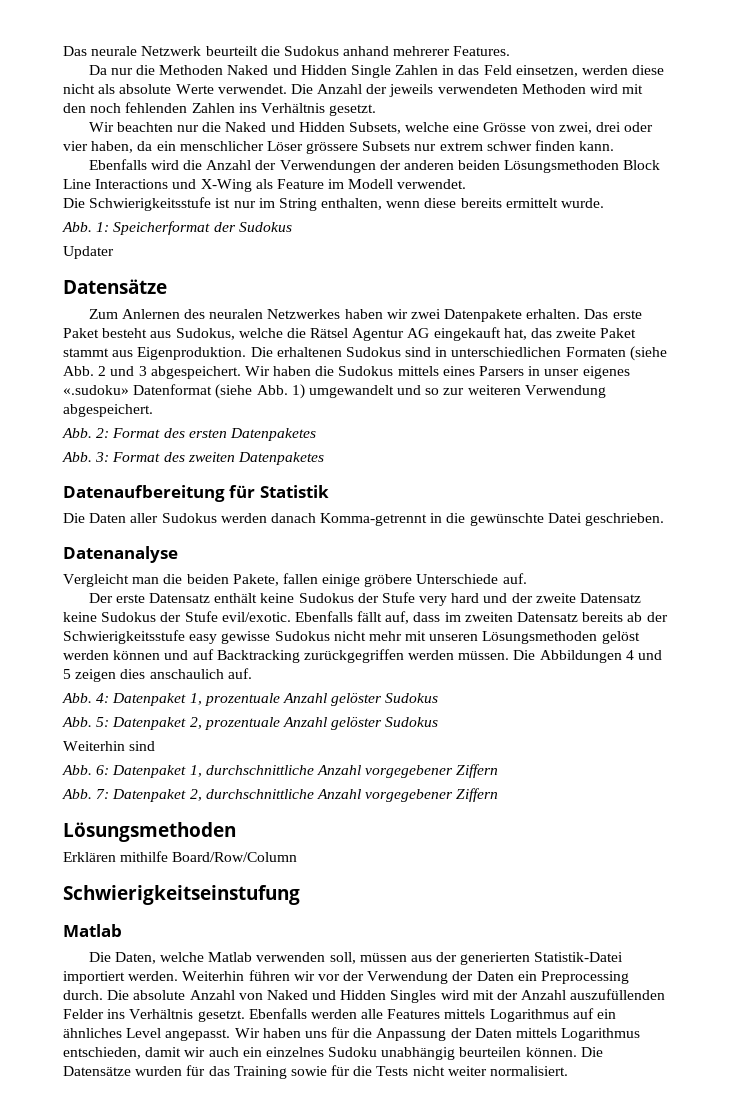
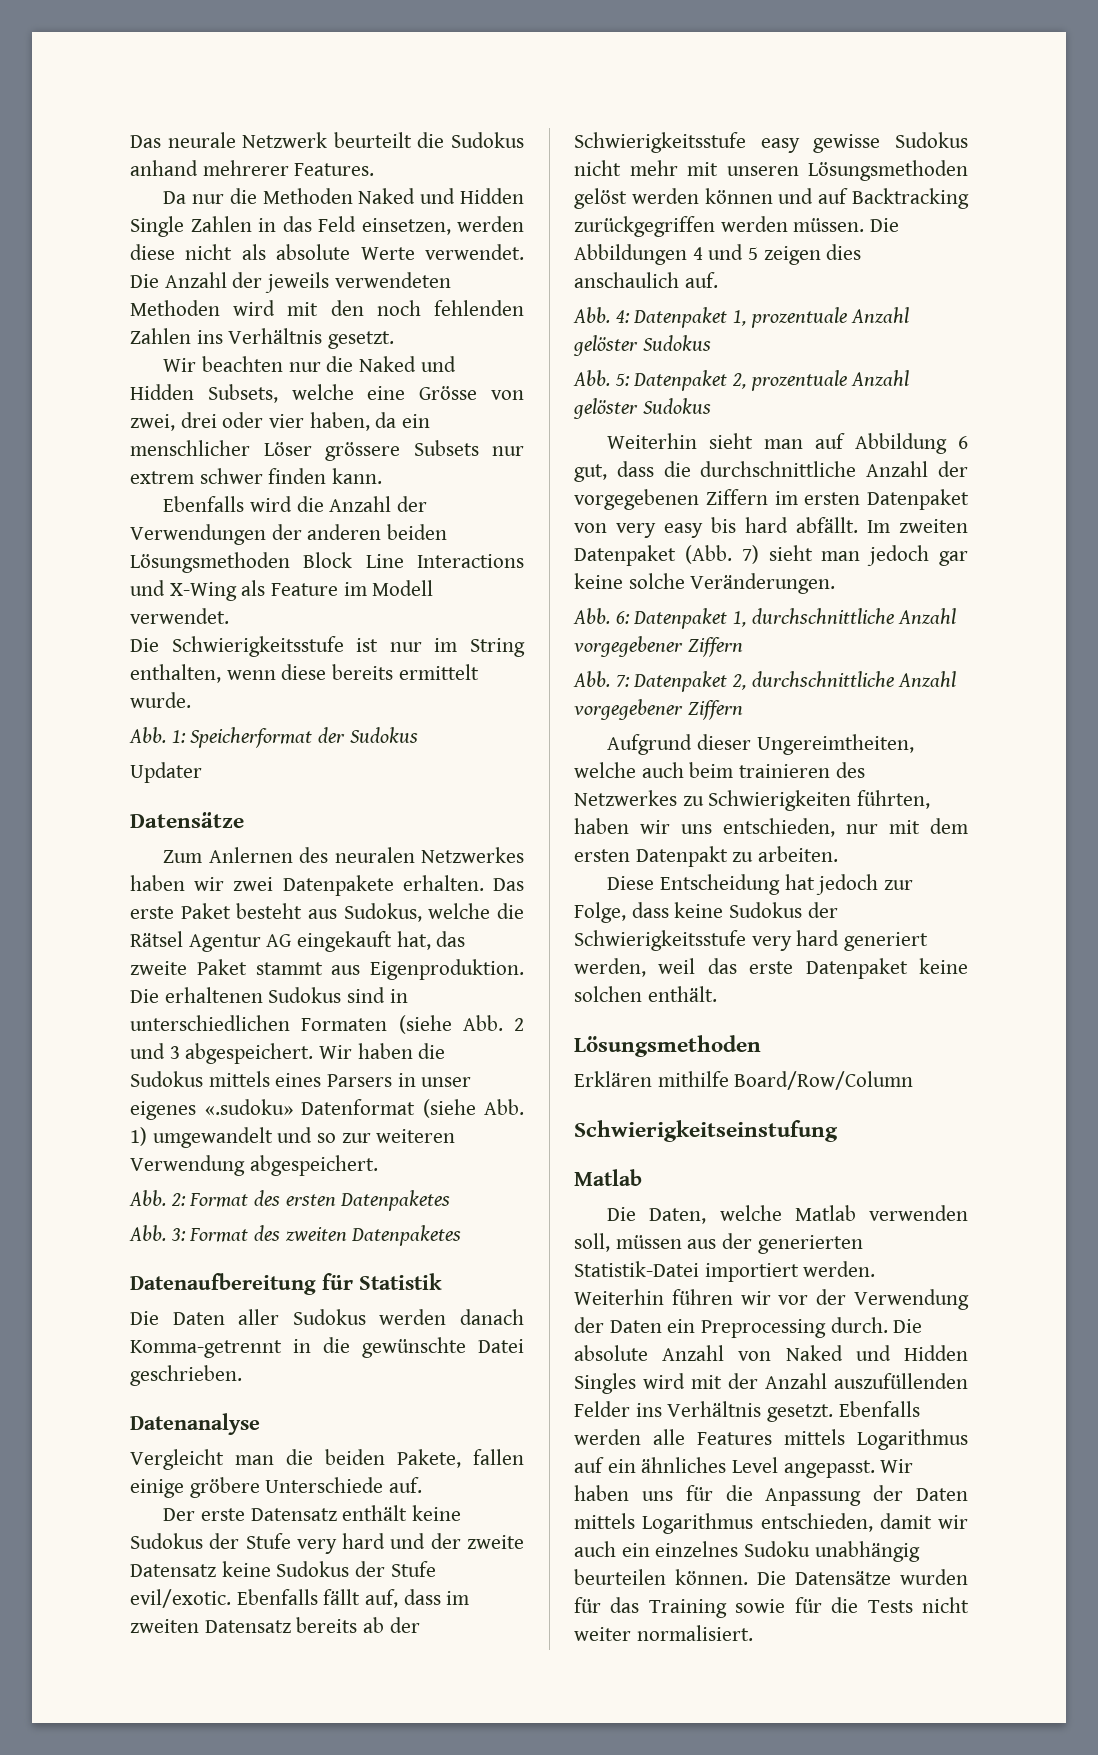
- Weiterhin sind
+ Weiterhin sieht man auf Abbildung 6 gut, dass die durchschnittliche Anzahl der vorgegebenen Ziffern im ersten Datenpaket von very easy bis hard abfällt. Im zweiten Datenpaket (Abb. 7) sieht man jedoch gar keine solche Veränderungen.
+ Aufgrund dieser Ungereimtheiten, welche auch beim trainieren des Netzwerkes zu Schwierigkeiten führten, haben wir uns entschieden, nur mit dem ersten Datenpakt zu arbeiten.
+ Diese Entscheidung hat jedoch zur Folge, dass keine Sudokus der Schwierigkeitsstufe very hard generiert werden, weil das erste Datenpaket keine solchen enthält.

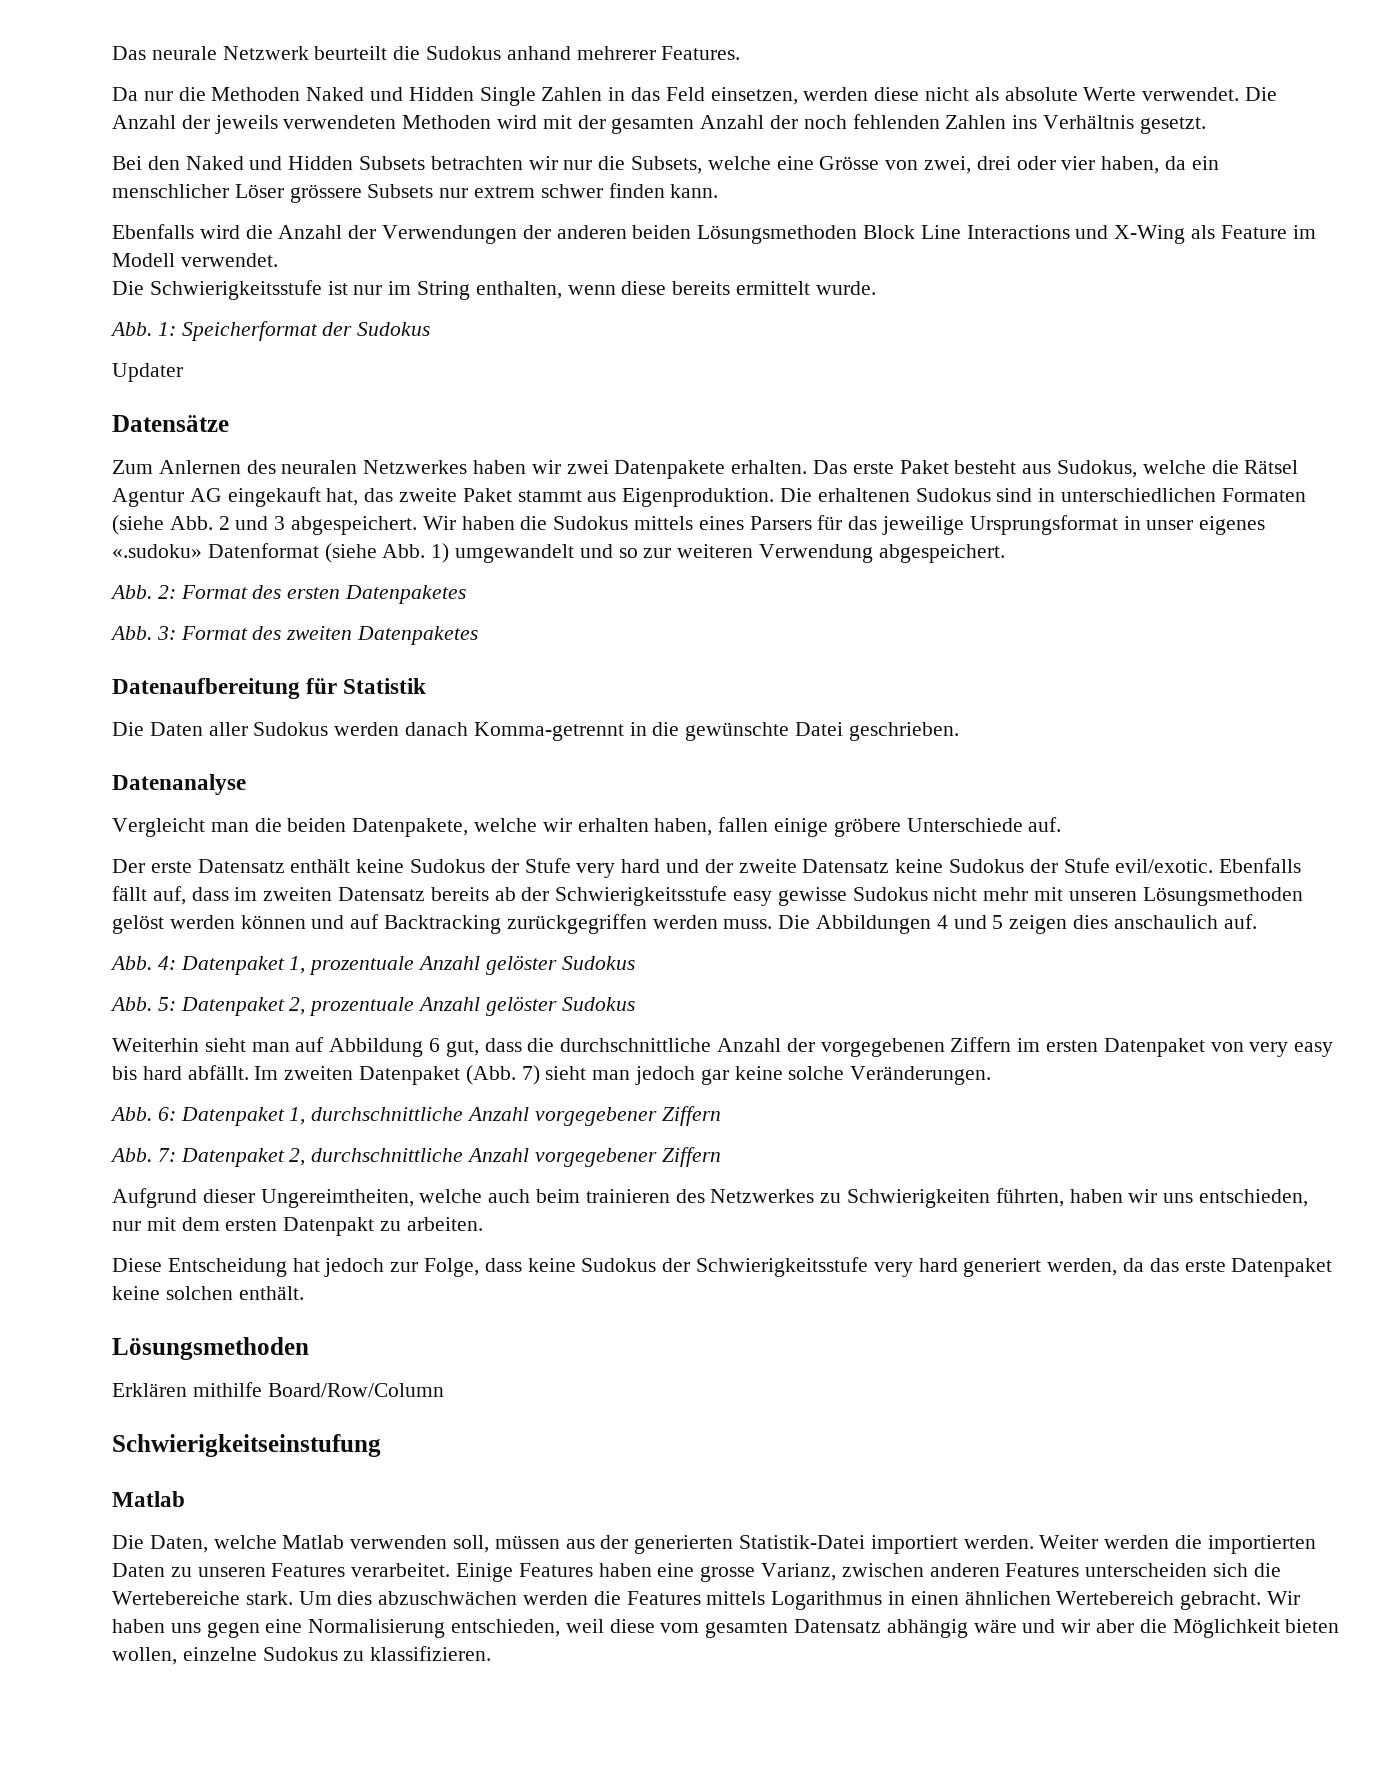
- Die Anzahl der jeweils verwendeten Methoden wird mit den noch fehlenden Zahlen ins Verhältnis gesetzt.
+ Die Anzahl der jeweils verwendeten Methoden wird mit der gesamten Anzahl der noch fehlenden Zahlen ins Verhältnis gesetzt.
- Wir beachten nur die Naked und Hidden Subsets, welche eine Grösse von zwei, drei oder vier haben, da ein menschlicher Löser grössere Subsets nur extrem schwer finden kann.
+ Bei den Naked und Hidden Subsets betrachten wir nur die Subsets, welche eine Grösse von zwei, drei oder vier haben, da ein menschlicher Löser grössere Subsets nur extrem schwer finden kann.
- Wir haben die Sudokus mittels eines Parsers in unser eigenes «.sudoku» Datenformat (siehe Abb. 1) umgewandelt und so zur weiteren Verwendung abgespeichert.
+ Wir haben die Sudokus mittels eines Parsers für das jeweilige Ursprungsformat in unser eigenes «.sudoku» Datenformat (siehe Abb. 1) umgewandelt und so zur weiteren Verwendung abgespeichert.
- Vergleicht man die beiden Pakete, fallen einige gröbere Unterschiede auf.
+ Vergleicht man die beiden Datenpakete, welche wir erhalten haben, fallen einige gröbere Unterschiede auf.
- Ebenfalls fällt auf, dass im zweiten Datensatz bereits ab der Schwierigkeitsstufe easy gewisse Sudokus nicht mehr mit unseren Lösungsmethoden gelöst werden können und auf Backtracking zurückgegriffen werden müssen.
+ Ebenfalls fällt auf, dass im zweiten Datensatz bereits ab der Schwierigkeitsstufe easy gewisse Sudokus nicht mehr mit unseren Lösungsmethoden gelöst werden können und auf Backtracking zurückgegriffen werden muss.
- Diese Entscheidung hat jedoch zur Folge, dass keine Sudokus der Schwierigkeitsstufe very hard generiert werden, weil das erste Datenpaket keine solchen enthält.
+ Diese Entscheidung hat jedoch zur Folge, dass keine Sudokus der Schwierigkeitsstufe very hard generiert werden, da das erste Datenpaket keine solchen enthält.
- Weiterhin führen wir vor der Verwendung der Daten ein Preprocessing durch. Die absolute Anzahl von Naked und Hidden Singles wird mit der Anzahl auszufüllenden Felder ins Verhältnis gesetzt. Ebenfalls werden alle Features mittels Logarithmus auf ein ähnliches Level angepasst. Wir haben uns für die Anpassung der Daten mittels Logarithmus entschieden, damit wir auch ein einzelnes Sudoku unabhängig beurteilen können. Die Datensätze wurden für das Training sowie für die Tests nicht weiter normalisiert.
+ Weiter werden die importierten Daten zu unseren Features verarbeitet. Einige Features haben eine grosse Varianz, zwischen anderen Features unterscheiden sich die Wertebereiche stark. Um dies abzuschwächen werden die Features mittels Logarithmus in einen ähnlichen Wertebereich gebracht. Wir haben uns gegen eine Normalisierung entschieden, weil diese vom gesamten Datensatz abhängig wäre und wir aber die Möglichkeit bieten wollen, einzelne Sudokus zu klassifizieren.

